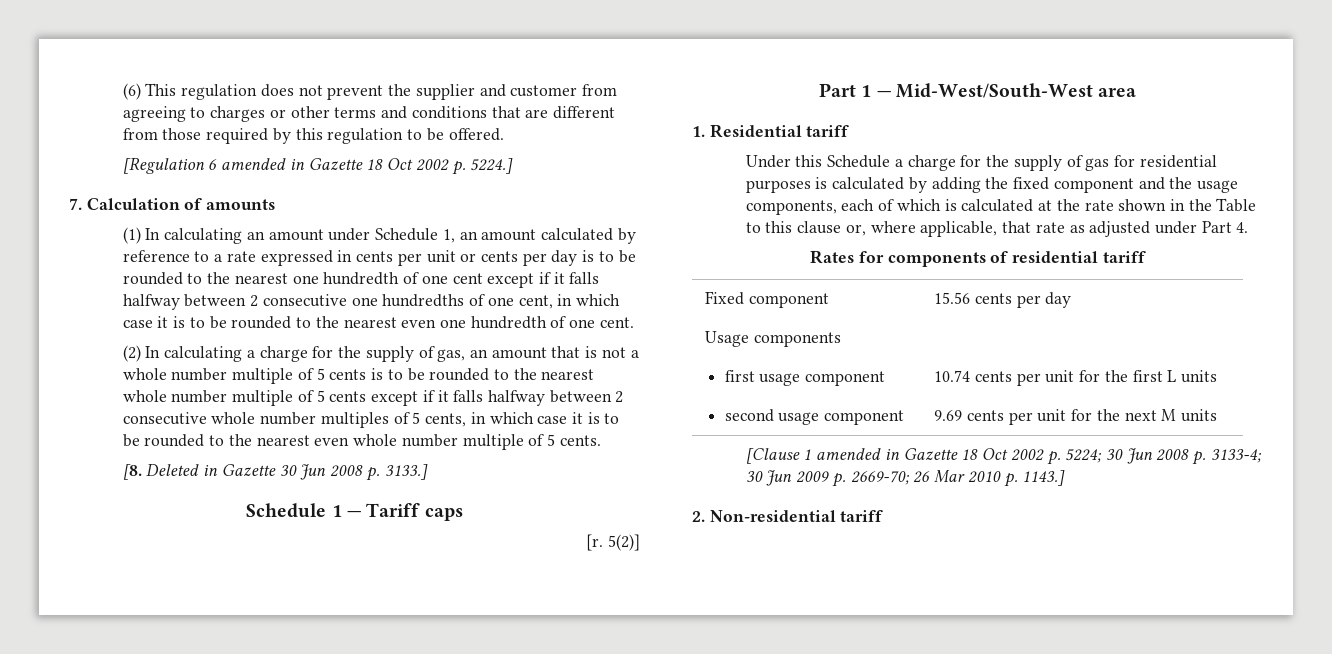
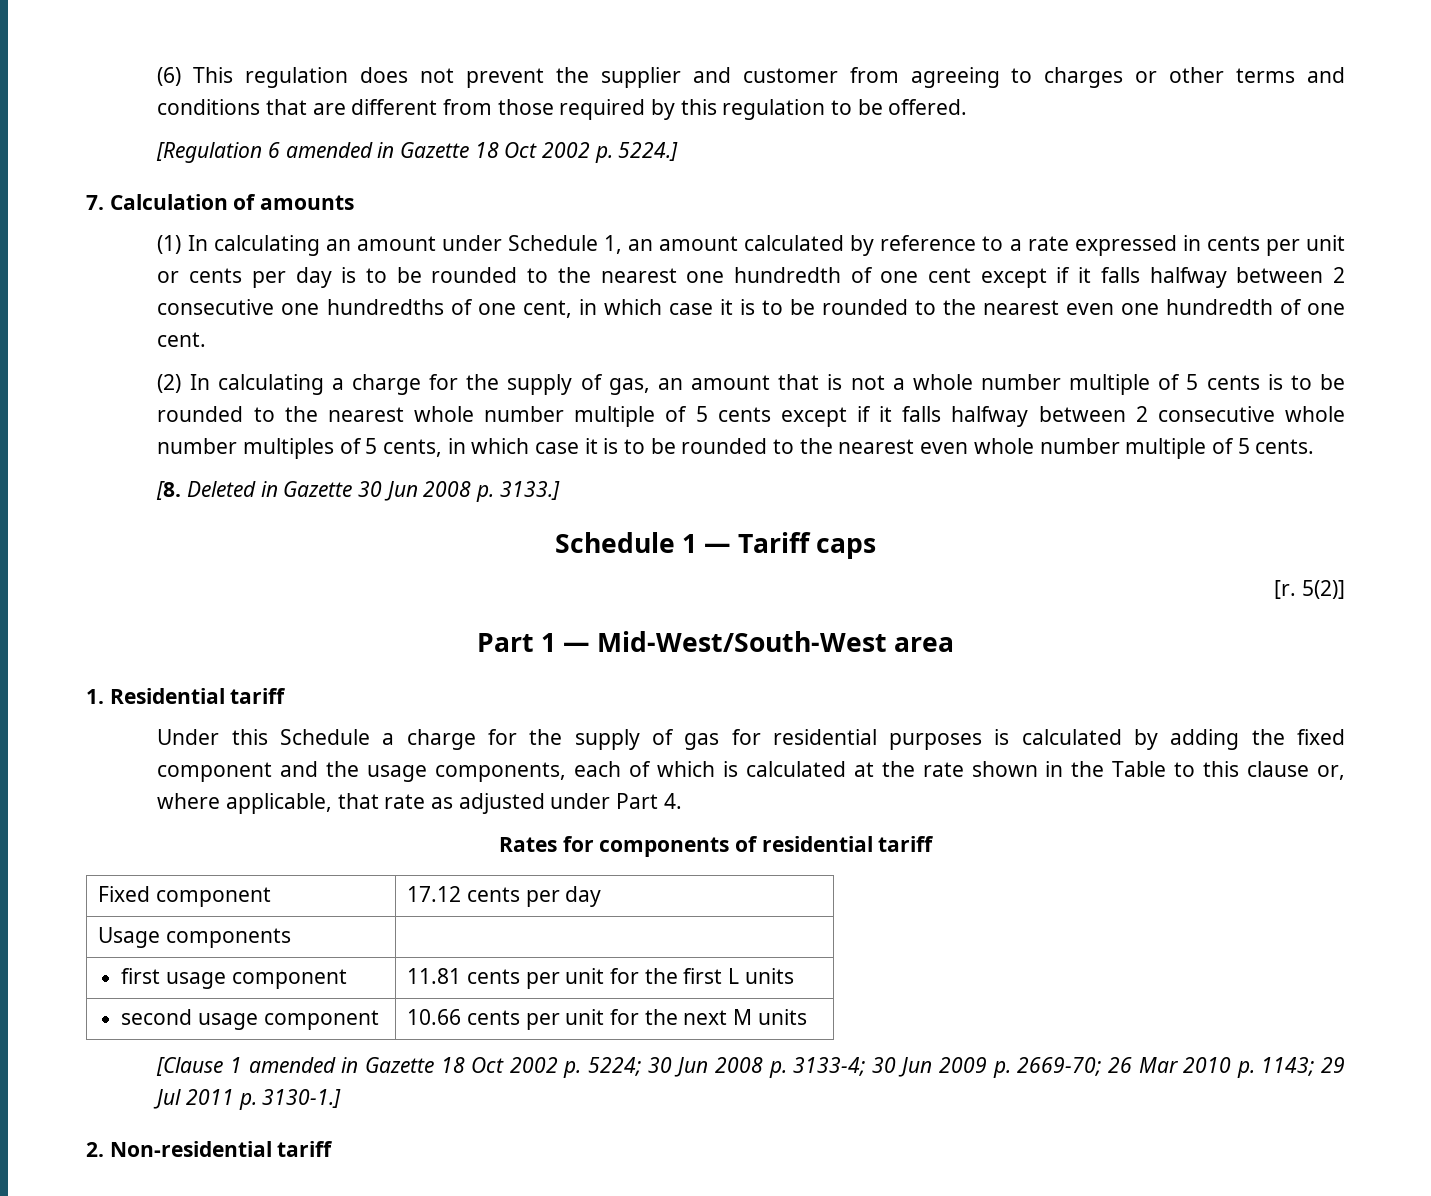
- Fixed component | 15.56 cents per day
+ Fixed component | 17.12 cents per day
- first usage component | 10.74 cents per unit for the first L units
+ first usage component | 11.81 cents per unit for the first L units
- second usage component | 9.69 cents per unit for the next M units
+ second usage component | 10.66 cents per unit for the next M units
- [Clause 1 amended in Gazette 18 Oct 2002 p. 5224; 30 Jun 2008 p. 3133-4; 30 Jun 2009 p. 2669-70; 26 Mar 2010 p. 1143.]
+ [Clause 1 amended in Gazette 18 Oct 2002 p. 5224; 30 Jun 2008 p. 3133-4; 30 Jun 2009 p. 2669-70; 26 Mar 2010 p. 1143; 29 Jul 2011 p. 3130-1.]

